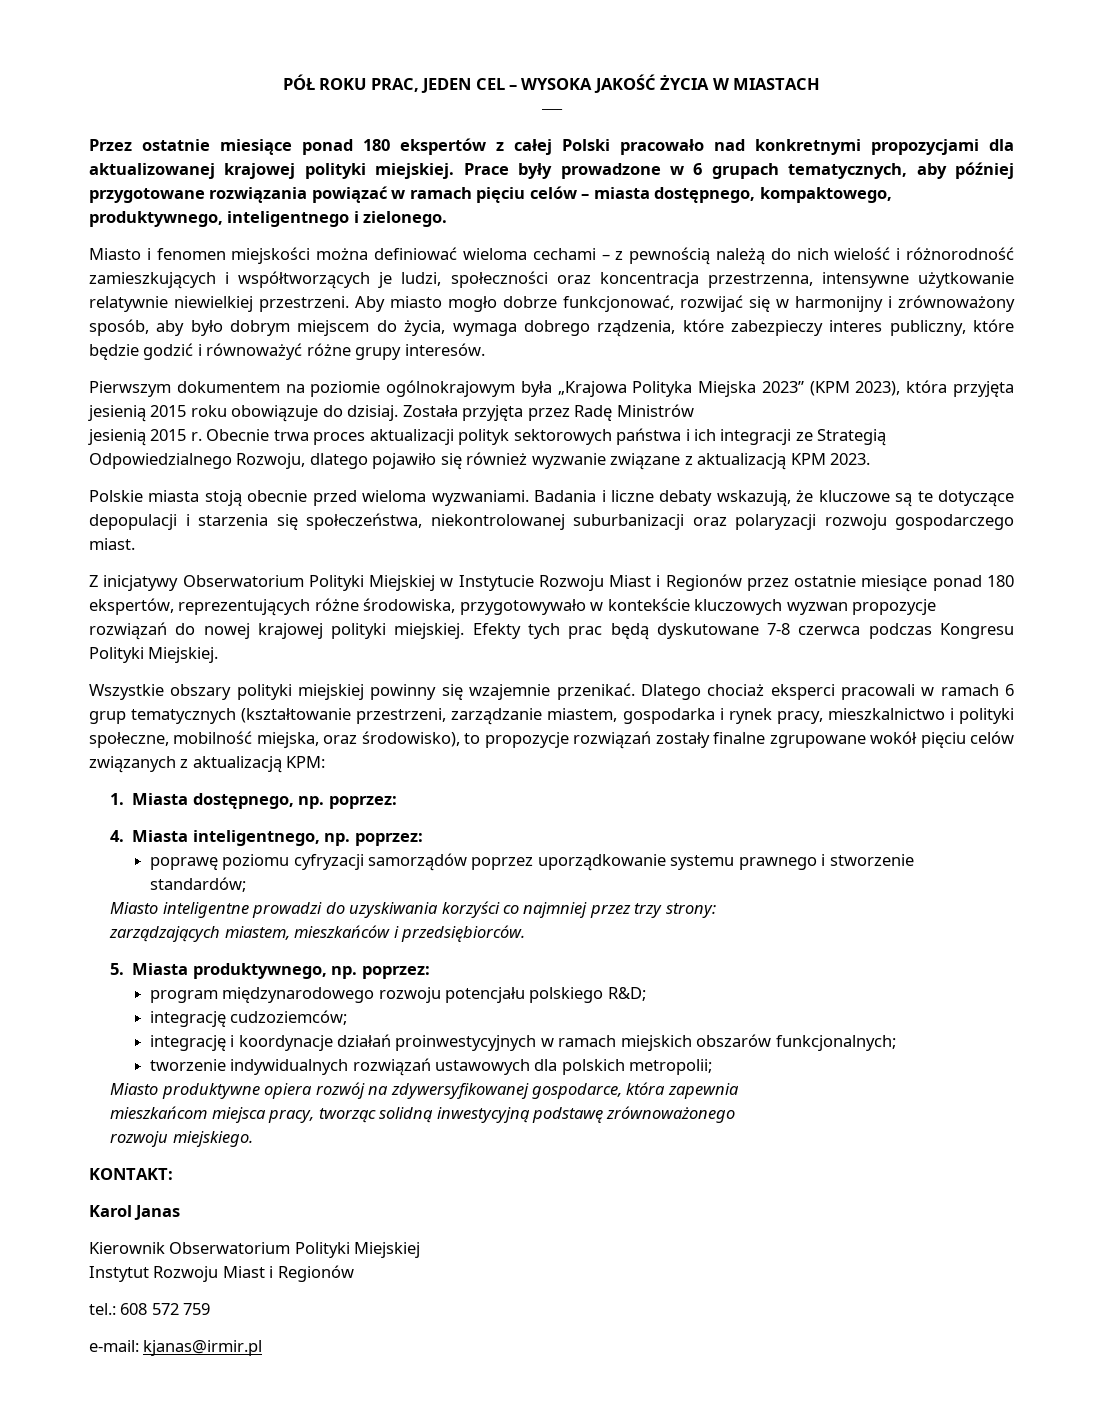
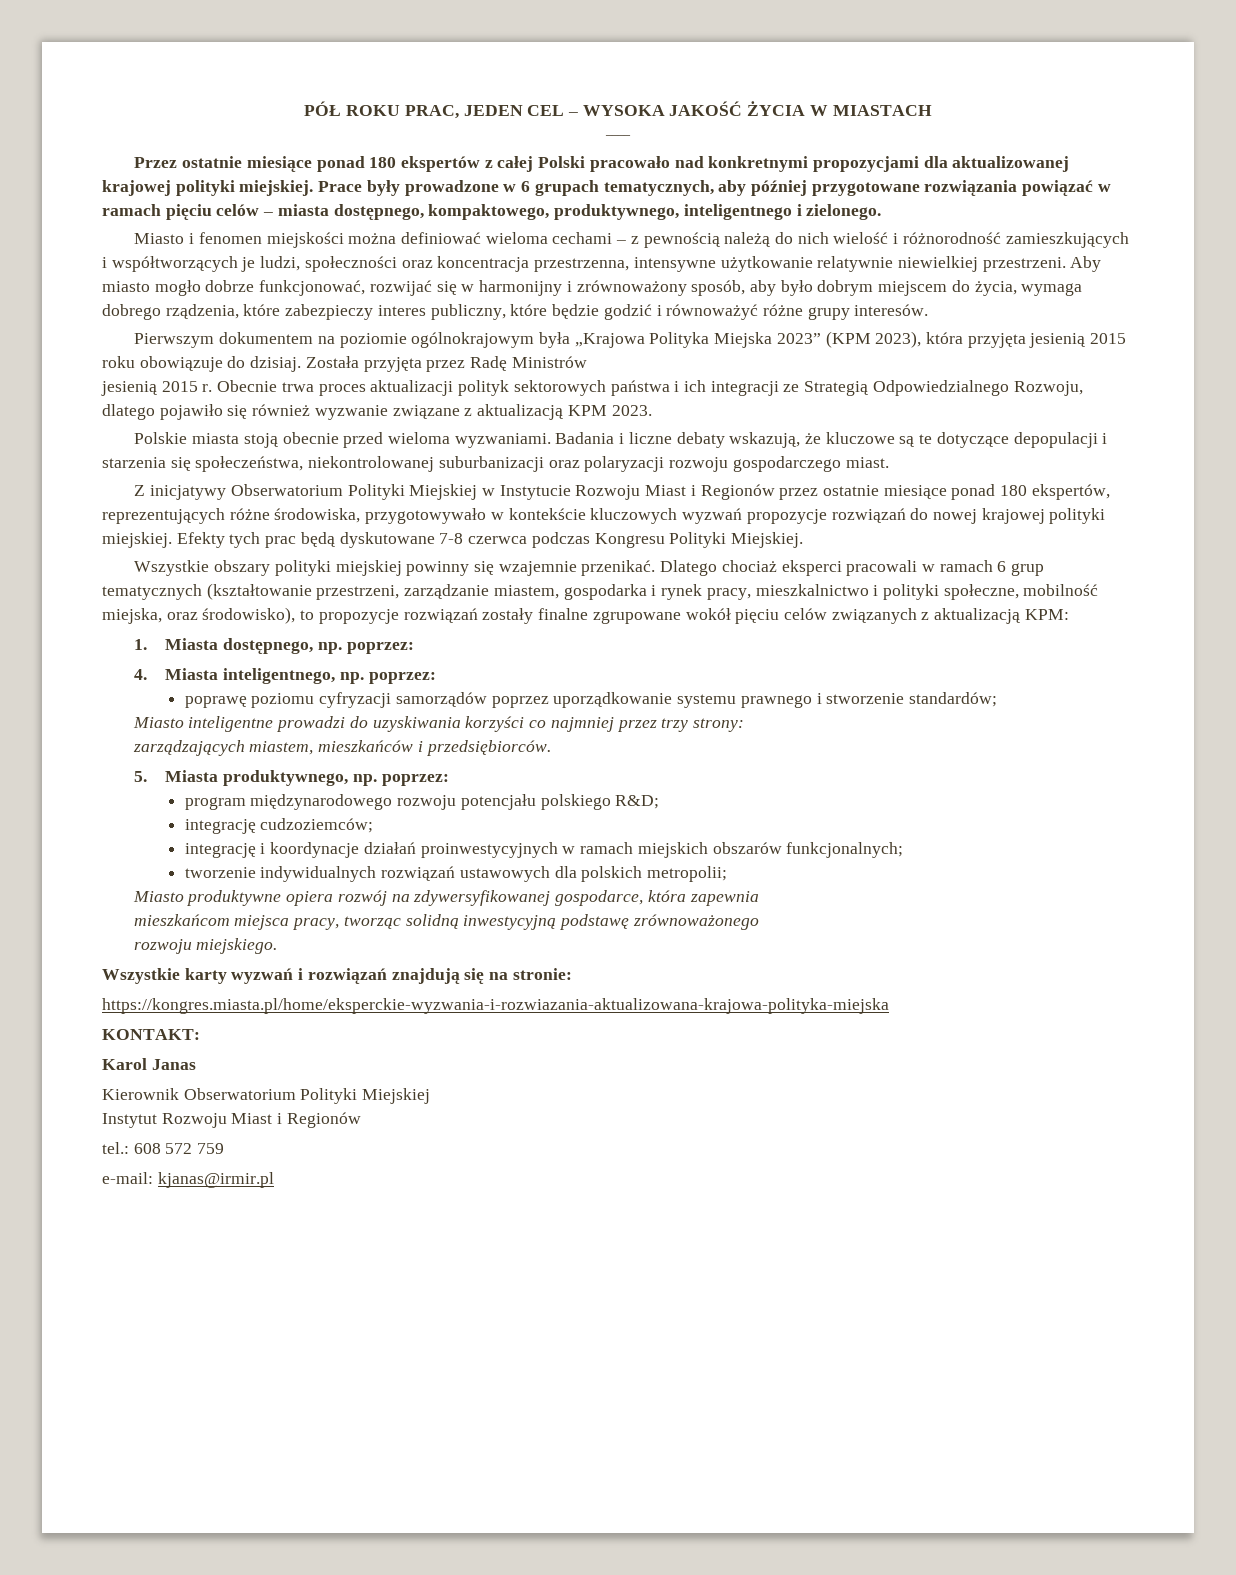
- Z inicjatywy Obserwatorium Polityki Miejskiej w Instytucie Rozwoju Miast i Regionów przez ostatnie miesiące ponad 180 ekspertów, reprezentujących różne środowiska, przygotowywało w kontekście kluczowych wyzwan propozycje rozwiązań do nowej krajowej polityki miejskiej.
+ Z inicjatywy Obserwatorium Polityki Miejskiej w Instytucie Rozwoju Miast i Regionów przez ostatnie miesiące ponad 180 ekspertów, reprezentujących różne środowiska, przygotowywało w kontekście kluczowych wyzwań propozycje rozwiązań do nowej krajowej polityki miejskiej.
+ Wszystkie karty wyzwań i rozwiązań znajdują się na stronie:
+ https://kongres.miasta.pl/home/eksperckie-wyzwania-i-rozwiazania-aktualizowana-krajowa-polityka-miejska

